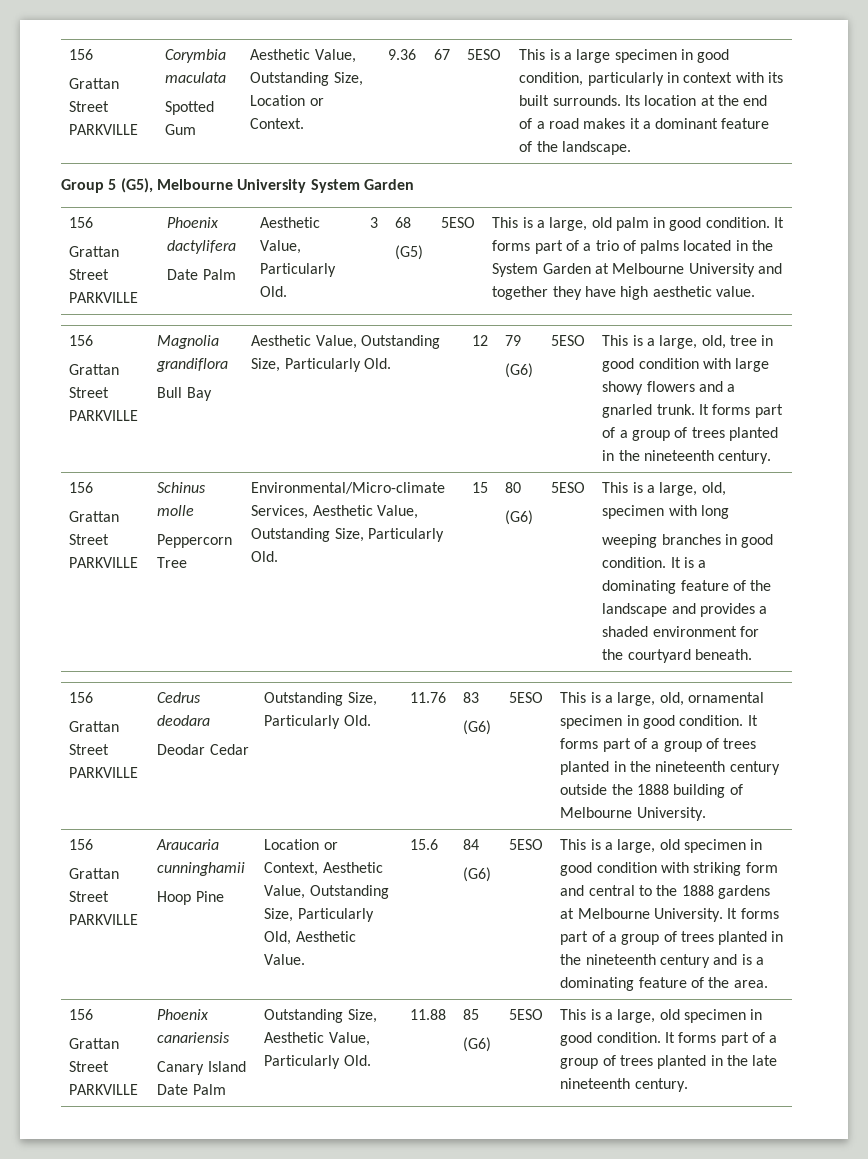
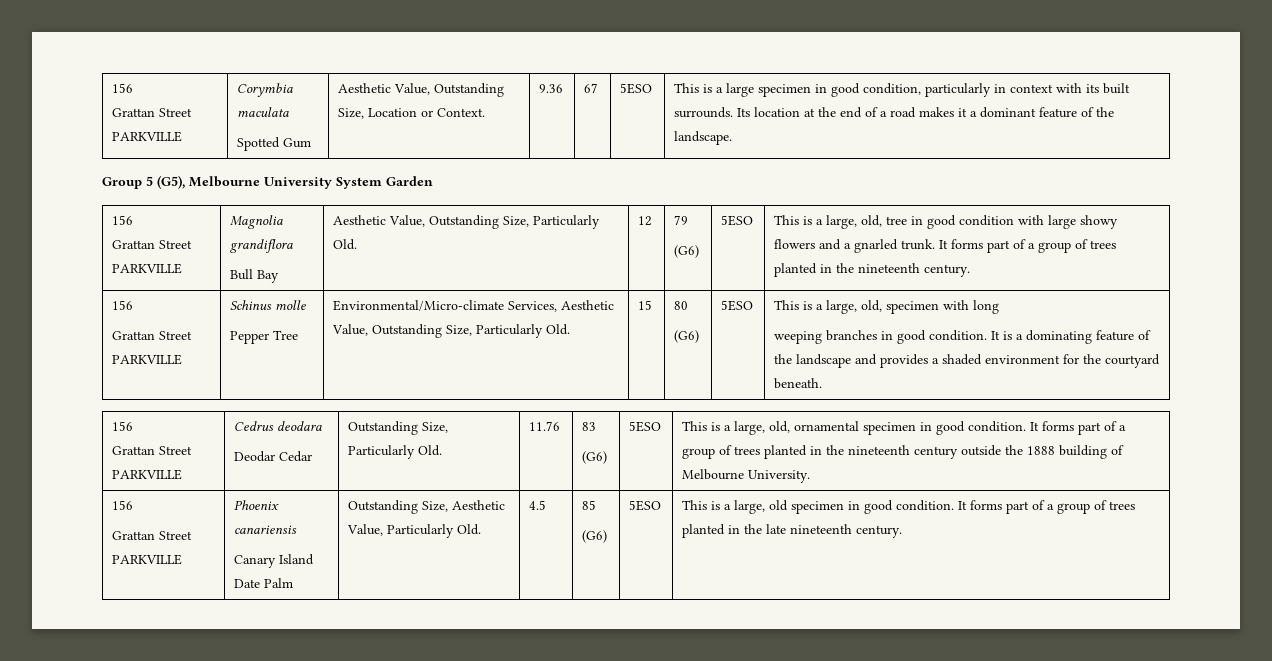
- Grattan Street PARKVILLE | Phoenix dactylifera
- Date Palm | Aesthetic Value, Particularly Old. | 3 | 68
- (G5) | 5ESO | This is a large, old palm in good condition. It forms part of a trio of palms located in the System Garden at Melbourne University and together they have high aesthetic value.
- 156
- Peppercorn Tree
+ Pepper Tree
- Grattan Street PARKVILLE | Araucaria cunninghamii
- Hoop Pine | Location or Context, Aesthetic Value, Outstanding Size, Particularly Old, Aesthetic Value. | 15.6 | 84
- (G6) | 5ESO | This is a large, old specimen in good condition with striking form and central to the 1888 gardens at Melbourne University. It forms part of a group of trees planted in the nineteenth century and is a dominating feature of the area.
- 156
- 11.88
+ 4.5

